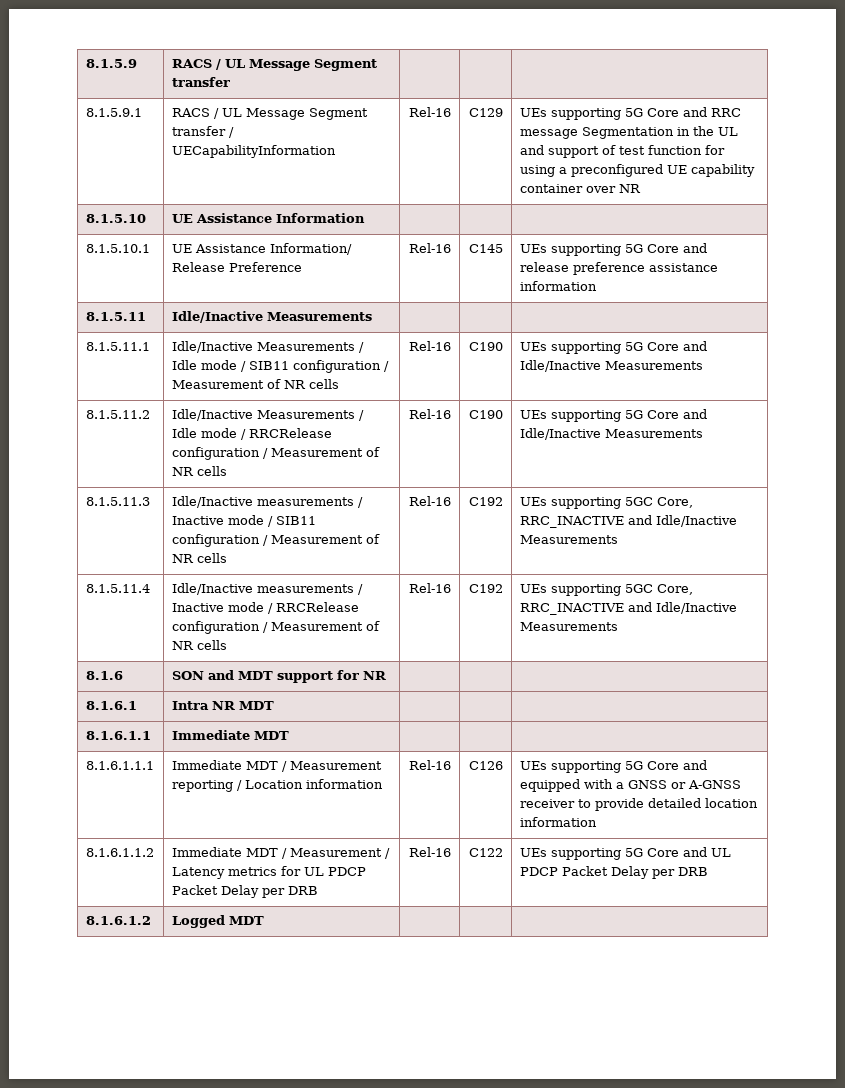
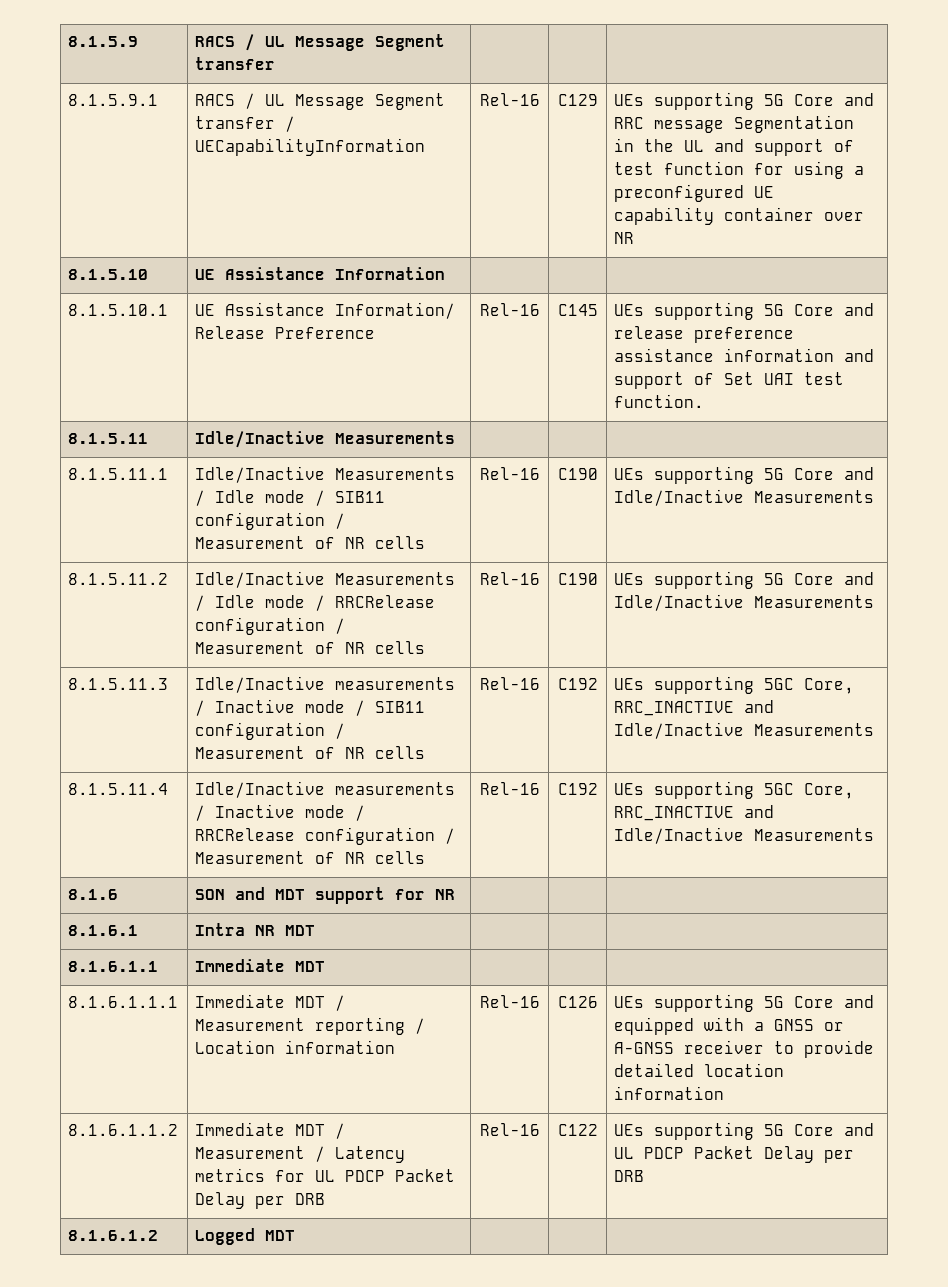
- 8.1.5.10.1 | UE Assistance Information/ Release Preference | Rel-16 | C145 | UEs supporting 5G Core and release preference assistance information
+ 8.1.5.10.1 | UE Assistance Information/ Release Preference | Rel-16 | C145 | UEs supporting 5G Core and release preference assistance information and support of Set UAI test function.

